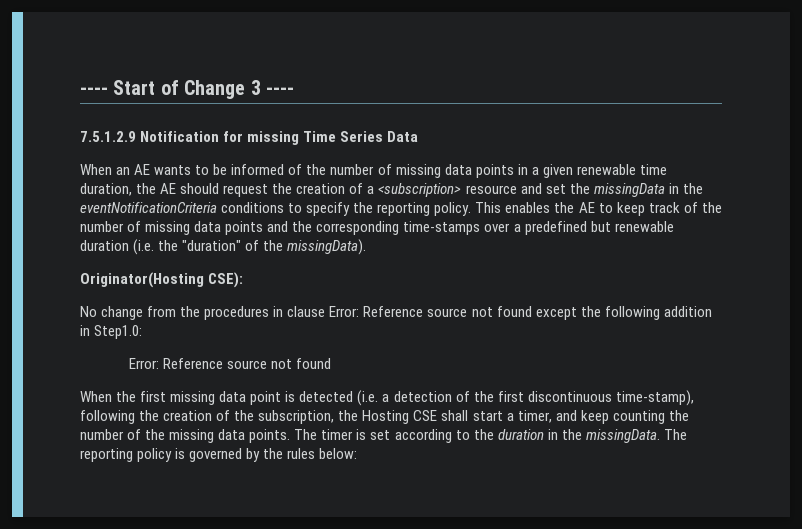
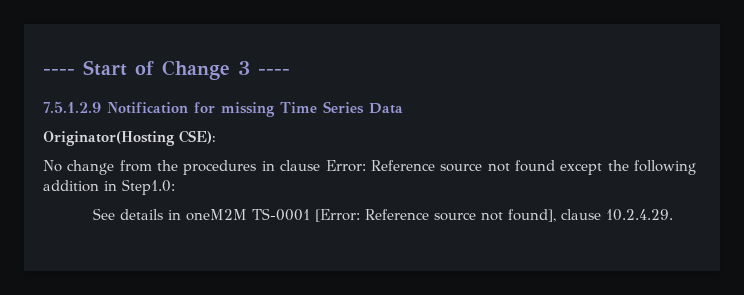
- When an AE wants to be informed of the number of missing data points in a given renewable time duration, the AE should request the creation of a <subscription> resource and set the missingData in the eventNotificationCriteria conditions to specify the reporting policy. This enables the AE to keep track of the number of missing data points and the corresponding time-stamps over a predefined but renewable duration (i.e. the "duration" of the missingData).
  No change from the procedures in clause Error: Reference source not found except the following addition in Step1.0:
- Error: Reference source not found
- When the first missing data point is detected (i.e. a detection of the first discontinuous time-stamp), following the creation of the subscription, the Hosting CSE shall start a timer, and keep counting the number of the missing data points. The timer is set according to the duration in the missingData. The reporting policy is governed by the rules below:
+ See details in oneM2M TS-0001 [Error: Reference source not found], clause 10.2.4.29.

